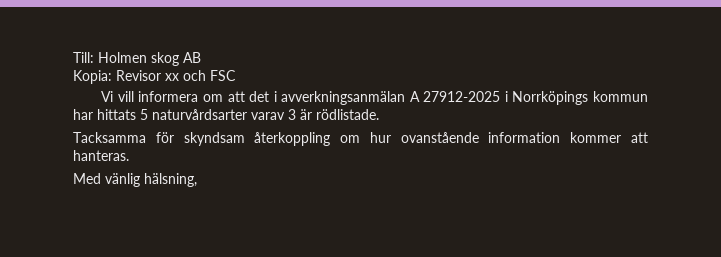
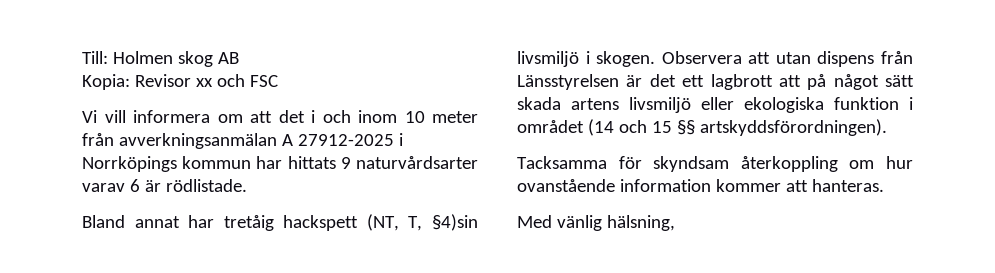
- Vi vill informera om att det i avverkningsanmälan A 27912-2025 i Norrköpings kommun har hittats 5 naturvårdsarter varav 3 är rödlistade.
+ Vi vill informera om att det i och inom 10 meter från avverkningsanmälan A 27912-2025 i Norrköpings kommun har hittats 9 naturvårdsarter varav 6 är rödlistade.
+ Bland annat har tretåig hackspett (NT, T, §4)sin livsmiljö i skogen. Observera att utan dispens från Länsstyrelsen är det ett lagbrott att på något sätt skada artens livsmiljö eller ekologiska funktion i området (14 och 15 §§ artskyddsförordningen).

